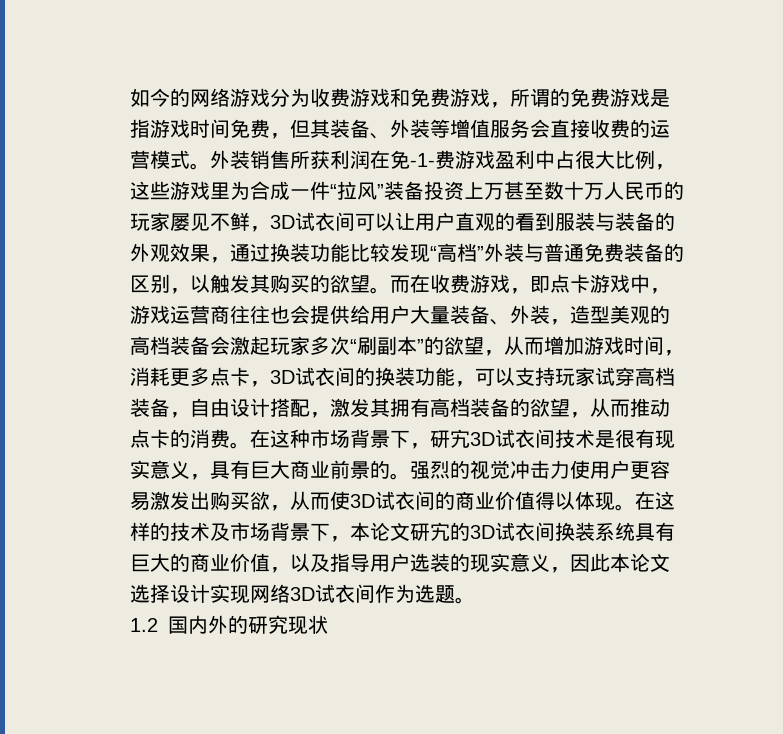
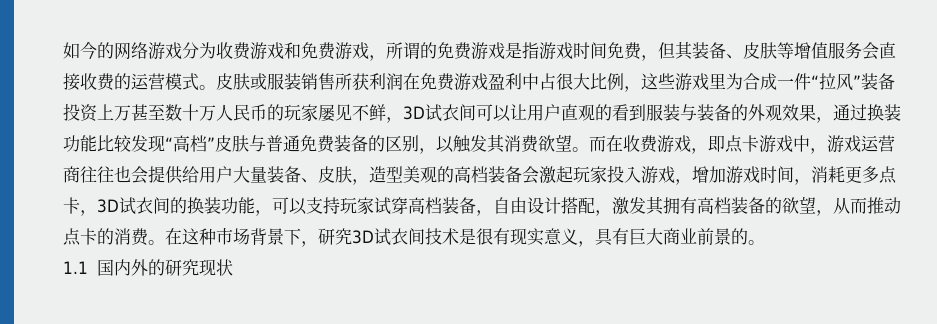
- 如今的网络游戏分为收费游戏和免费游戏，所谓的免费游戏是指游戏时间免费，但其装备、外装等增值服务会直接收费的运营模式。
+ 如今的网络游戏分为收费游戏和免费游戏，所谓的免费游戏是指游戏时间免费，但其装备、皮肤等增值服务会直接收费的运营模式。
- 外装销售所获利润在免-1-费游戏盈利中占很大比例，这些游戏里为合成一件“拉风”装备投资上万甚至数十万人民币的玩家屡见不鲜，3D试衣间可以让用户直观的看到服装与装备的外观效果，通过换装功能比较发现“高档”外装与普通免费装备的区别，以触发其购买的欲望。
+ 皮肤或服装销售所获利润在免费游戏盈利中占很大比例，这些游戏里为合成一件“拉风”装备投资上万甚至数十万人民币的玩家屡见不鲜，3D试衣间可以让用户直观的看到服装与装备的外观效果，通过换装功能比较发现“高档”皮肤与普通免费装备的区别，以触发其消费欲望。
- 而在收费游戏，即点卡游戏中，游戏运营商往往也会提供给用户大量装备、外装，造型美观的高档装备会激起玩家多次“刷副本”的欲望，从而增加游戏时间，消耗更多点卡，3D试衣间的换装功能，可以支持玩家试穿高档装备，自由设计搭配，激发其拥有高档装备的欲望，从而推动点卡的消费。
+ 而在收费游戏，即点卡游戏中，游戏运营商往往也会提供给用户大量装备、皮肤，造型美观的高档装备会激起玩家投入游戏，增加游戏时间，消耗更多点卡，3D试衣间的换装功能，可以支持玩家试穿高档装备，自由设计搭配，激发其拥有高档装备的欲望，从而推动点卡的消费。
- 在这种市场背景下，研宄3D试衣间技术是很有现实意义，具有巨大商业前景的。强烈的视觉冲击力使用户更容易激发出购买欲，从而使3D试衣间的商业价值得以体现。在这样的技术及市场背景下，本论文研宄的3D试衣间换装系统具有巨大的商业价值，以及指导用户选装的现实意义，因此本论文选择设计实现网络3D试衣间作为选题。
- 1.2国内外的研究现状
+ 在这种市场背景下，研究3D试衣间技术是很有现实意义，具有巨大商业前景的。
+ 1.1国内外的研究现状

